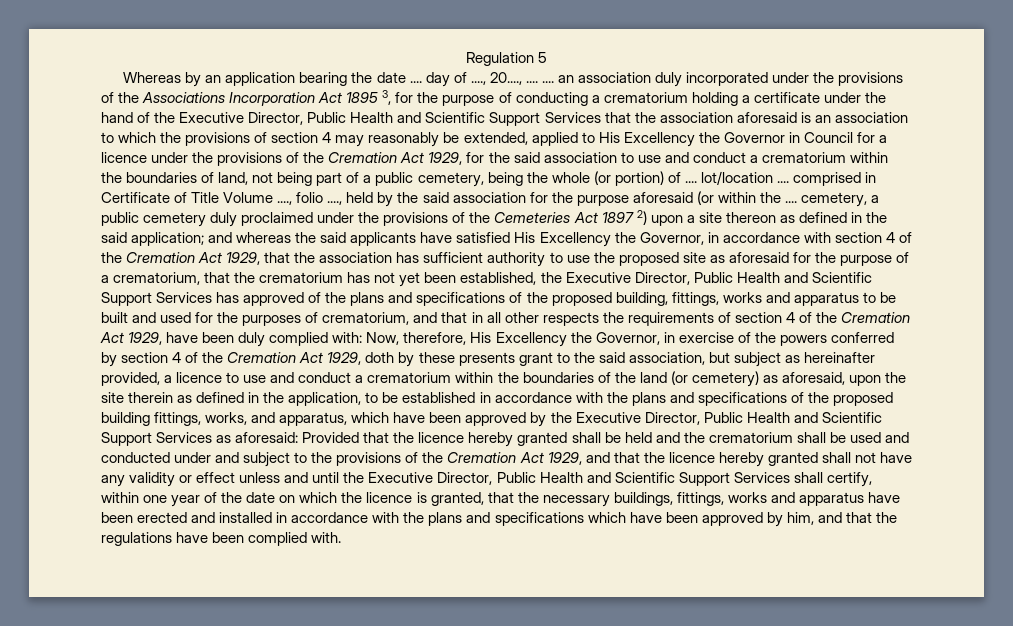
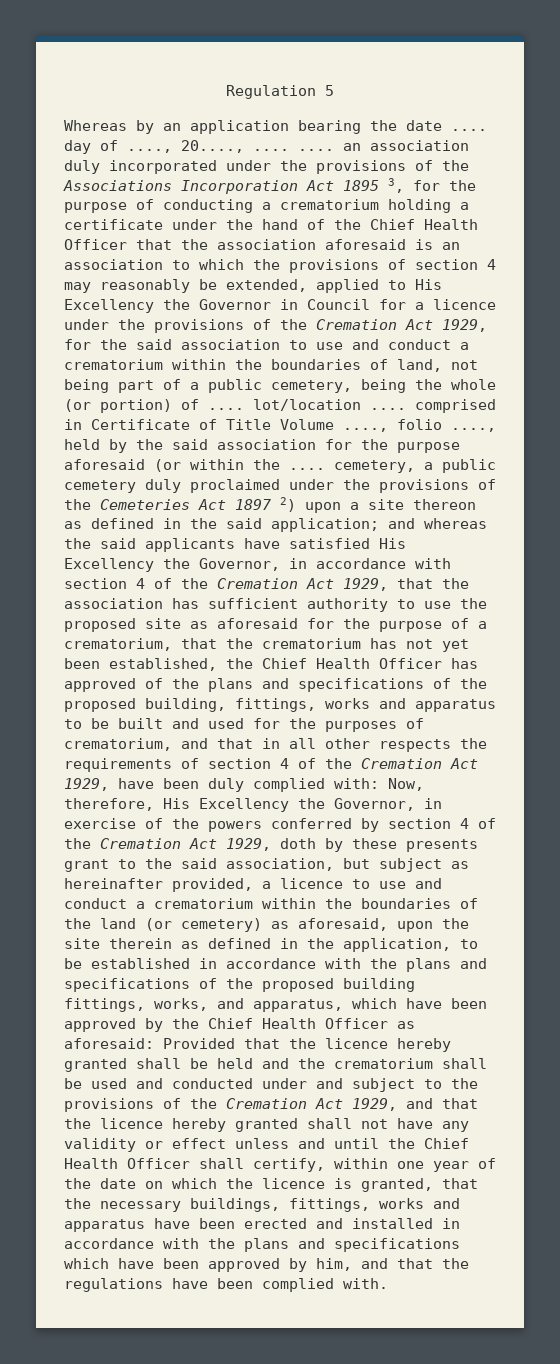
- Whereas by an application bearing the date .... day of ...., 20...., .... .... an association duly incorporated under the provisions of the Associations Incorporation Act 1895 3, for the purpose of conducting a crematorium holding a certificate under the hand of the Executive Director, Public Health and Scientific Support Services that the association aforesaid is an association to which the provisions of section 4 may reasonably be extended, applied to His Excellency the Governor in Council for a licence under the provisions of the Cremation Act 1929, for the said association to use and conduct a crematorium within the boundaries of land, not being part of a public cemetery, being the whole (or portion) of .... lot/location .... comprised in Certificate of Title Volume ...., folio ...., held by the said association for the purpose aforesaid (or within the .... cemetery, a public cemetery duly proclaimed under the provisions of the Cemeteries Act 1897 2) upon a site thereon as defined in the said application;
+ Whereas by an application bearing the date .... day of ...., 20...., .... .... an association duly incorporated under the provisions of the Associations Incorporation Act 1895 3, for the purpose of conducting a crematorium holding a certificate under the hand of the Chief Health Officer that the association aforesaid is an association to which the provisions of section 4 may reasonably be extended, applied to His Excellency the Governor in Council for a licence under the provisions of the Cremation Act 1929, for the said association to use and conduct a crematorium within the boundaries of land, not being part of a public cemetery, being the whole (or portion) of .... lot/location .... comprised in Certificate of Title Volume ...., folio ...., held by the said association for the purpose aforesaid (or within the .... cemetery, a public cemetery duly proclaimed under the provisions of the Cemeteries Act 1897 2) upon a site thereon as defined in the said application;
- and whereas the said applicants have satisfied His Excellency the Governor, in accordance with section 4 of the Cremation Act 1929, that the association has sufficient authority to use the proposed site as aforesaid for the purpose of a crematorium, that the crematorium has not yet been established, the Executive Director, Public Health and Scientific Support Services has approved of the plans and specifications of the proposed building, fittings, works and apparatus to be built and used for the purposes of crematorium, and that in all other respects the requirements of section 4 of the Cremation Act 1929, have been duly complied with:
+ and whereas the said applicants have satisfied His Excellency the Governor, in accordance with section 4 of the Cremation Act 1929, that the association has sufficient authority to use the proposed site as aforesaid for the purpose of a crematorium, that the crematorium has not yet been established, the Chief Health Officer has approved of the plans and specifications of the proposed building, fittings, works and apparatus to be built and used for the purposes of crematorium, and that in all other respects the requirements of section 4 of the Cremation Act 1929, have been duly complied with:
- Now, therefore, His Excellency the Governor, in exercise of the powers conferred by section 4 of the Cremation Act 1929, doth by these presents grant to the said association, but subject as hereinafter provided, a licence to use and conduct a crematorium within the boundaries of the land (or cemetery) as aforesaid, upon the site therein as defined in the application, to be established in accordance with the plans and specifications of the proposed building fittings, works, and apparatus, which have been approved by the Executive Director, Public Health and Scientific Support Services as aforesaid:
+ Now, therefore, His Excellency the Governor, in exercise of the powers conferred by section 4 of the Cremation Act 1929, doth by these presents grant to the said association, but subject as hereinafter provided, a licence to use and conduct a crematorium within the boundaries of the land (or cemetery) as aforesaid, upon the site therein as defined in the application, to be established in accordance with the plans and specifications of the proposed building fittings, works, and apparatus, which have been approved by the Chief Health Officer as aforesaid:
- Provided that the licence hereby granted shall be held and the crematorium shall be used and conducted under and subject to the provisions of the Cremation Act 1929, and that the licence hereby granted shall not have any validity or effect unless and until the Executive Director, Public Health and Scientific Support Services shall certify, within one year of the date on which the licence is granted, that the necessary buildings, fittings, works and apparatus have been erected and installed in accordance with the plans and specifications which have been approved by him, and that the regulations have been complied with.
+ Provided that the licence hereby granted shall be held and the crematorium shall be used and conducted under and subject to the provisions of the Cremation Act 1929, and that the licence hereby granted shall not have any validity or effect unless and until the Chief Health Officer shall certify, within one year of the date on which the licence is granted, that the necessary buildings, fittings, works and apparatus have been erected and installed in accordance with the plans and specifications which have been approved by him, and that the regulations have been complied with.

